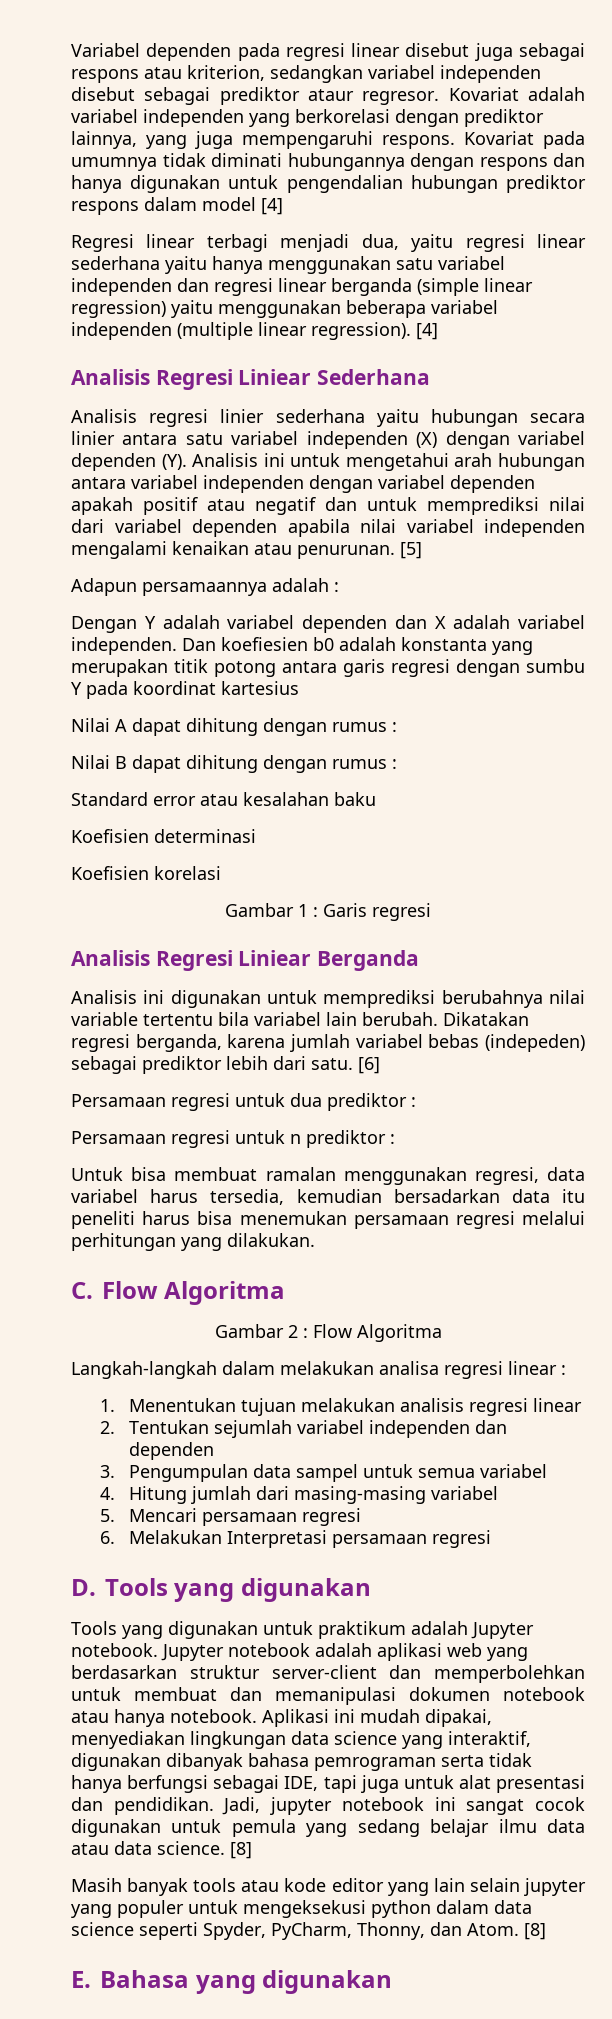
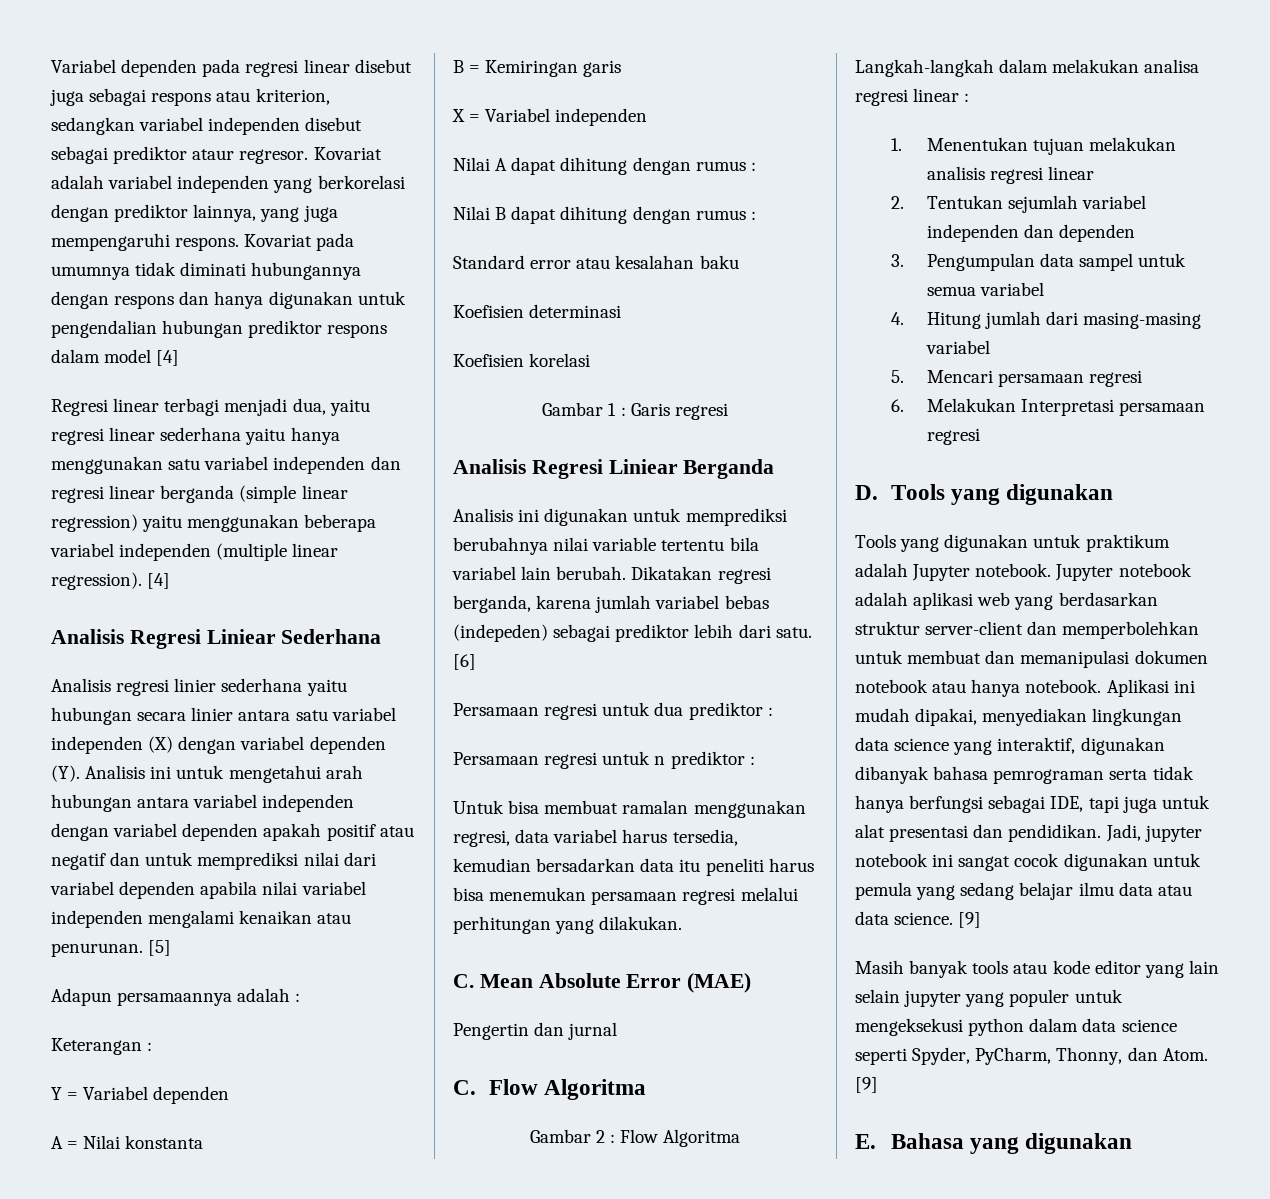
- Dengan Y adalah variabel dependen dan X adalah variabel independen. Dan koefiesien b0 adalah konstanta yang merupakan titik potong antara garis regresi dengan sumbu Y pada koordinat kartesius
+ Keterangan :
+ Y = Variabel dependen
+ A = Nilai konstanta
+ B = Kemiringan garis
+ X = Variabel independen
+ C. Mean Absolute Error (MAE)
+ Pengertin dan jurnal
- Jadi, jupyter notebook ini sangat cocok digunakan untuk pemula yang sedang belajar ilmu data atau data science. [8]
+ Jadi, jupyter notebook ini sangat cocok digunakan untuk pemula yang sedang belajar ilmu data atau data science. [9]
- Masih banyak tools atau kode editor yang lain selain jupyter yang populer untuk mengeksekusi python dalam data science seperti Spyder, PyCharm, Thonny, dan Atom. [8]
+ Masih banyak tools atau kode editor yang lain selain jupyter yang populer untuk mengeksekusi python dalam data science seperti Spyder, PyCharm, Thonny, dan Atom. [9]

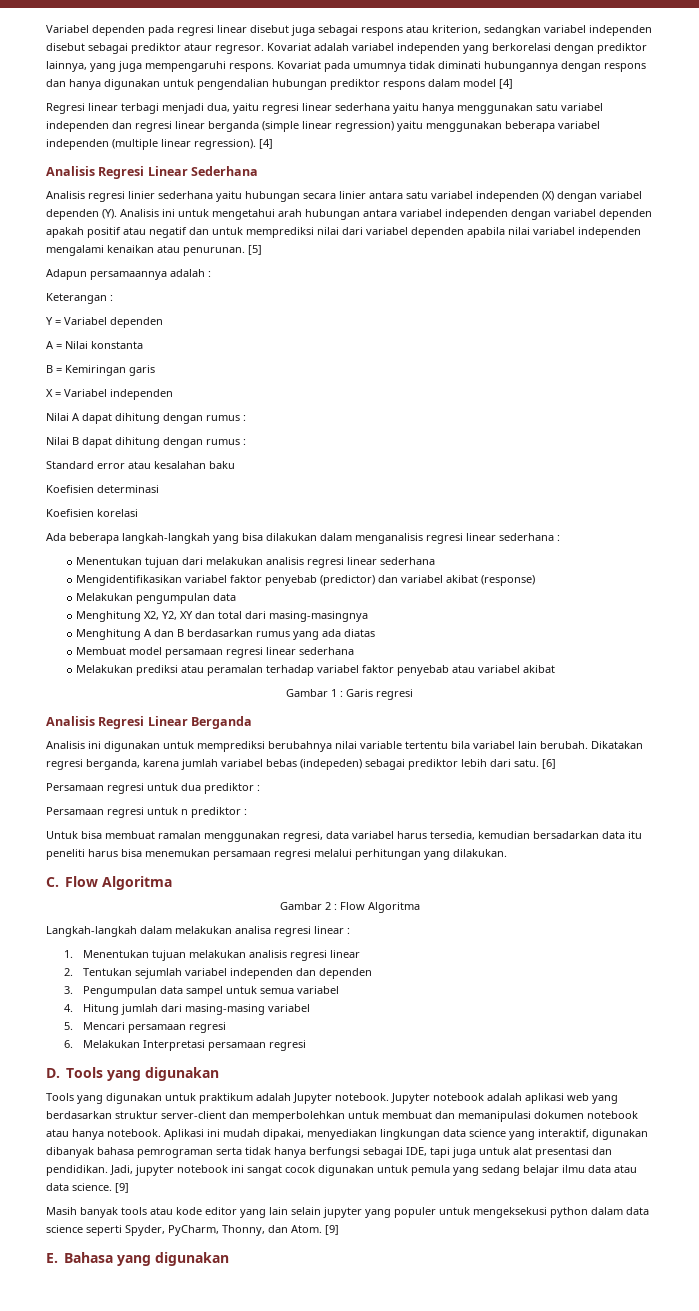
- Analisis Regresi Liniear Sederhana
+ Analisis Regresi Linear Sederhana
+ Ada beberapa langkah-langkah yang bisa dilakukan dalam menganalisis regresi linear sederhana :
+ Menentukan tujuan dari melakukan analisis regresi linear sederhana
+ Mengidentifikasikan variabel faktor penyebab (predictor) dan variabel akibat (response)
+ Melakukan pengumpulan data
+ Menghitung X2, Y2, XY dan total dari masing-masingnya
+ Menghitung A dan B berdasarkan rumus yang ada diatas
+ Membuat model persamaan regresi linear sederhana
+ Melakukan prediksi atau peramalan terhadap variabel faktor penyebab atau variabel akibat
- Analisis Regresi Liniear Berganda
+ Analisis Regresi Linear Berganda
- C. Mean Absolute Error (MAE)
- Pengertin dan jurnal

